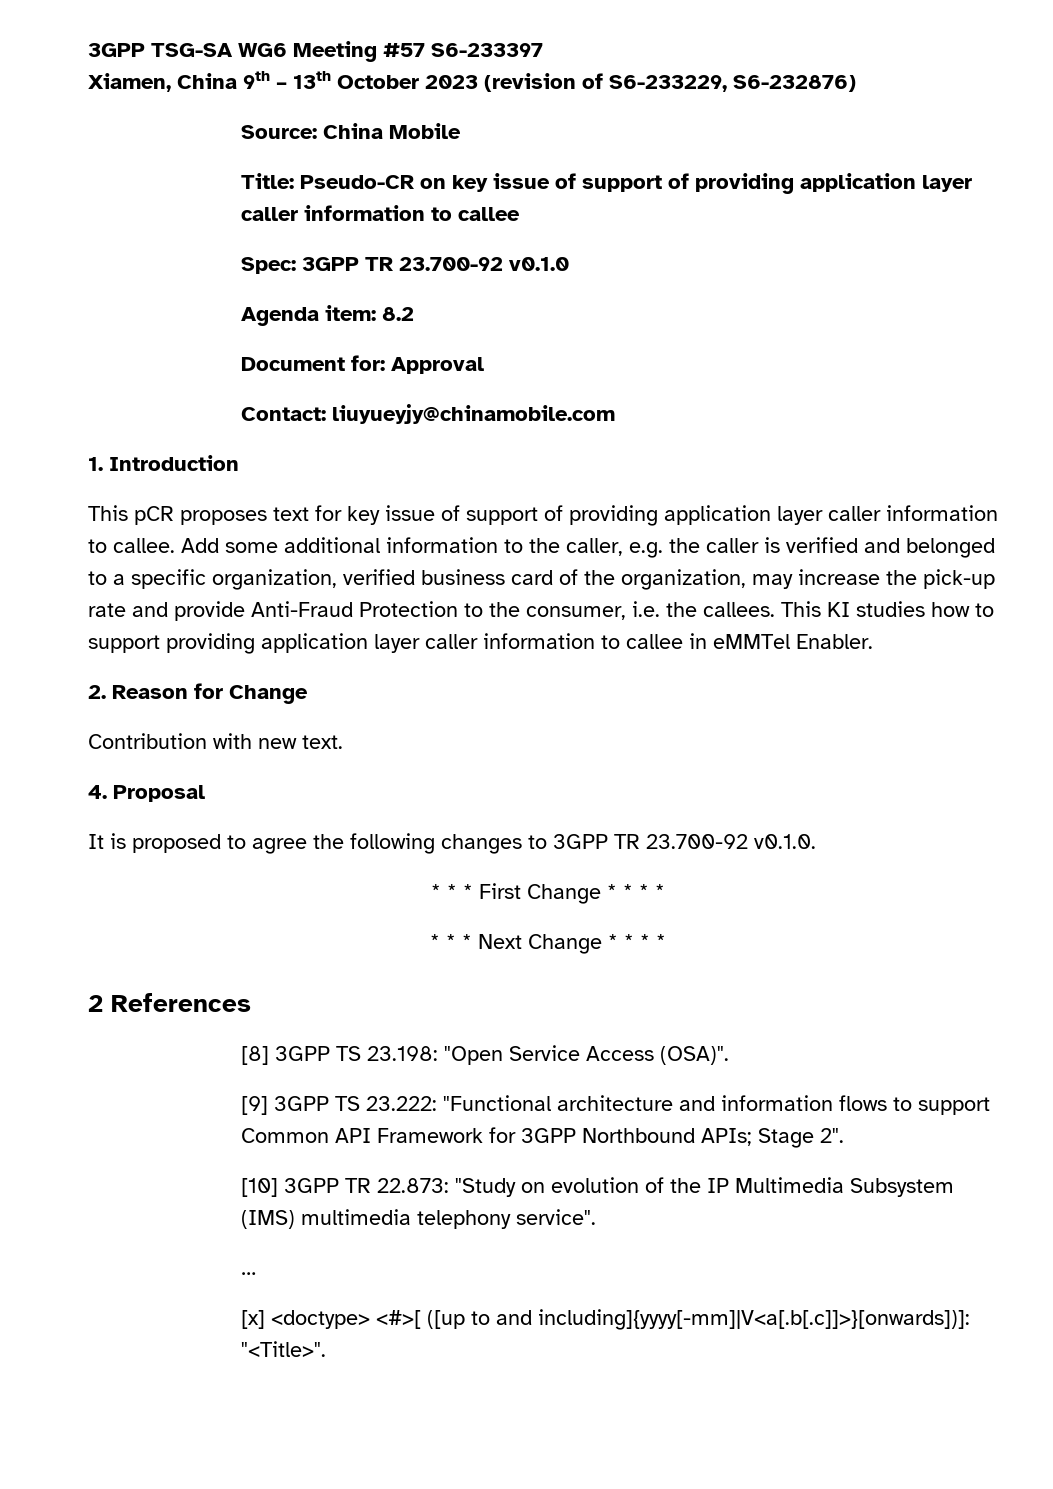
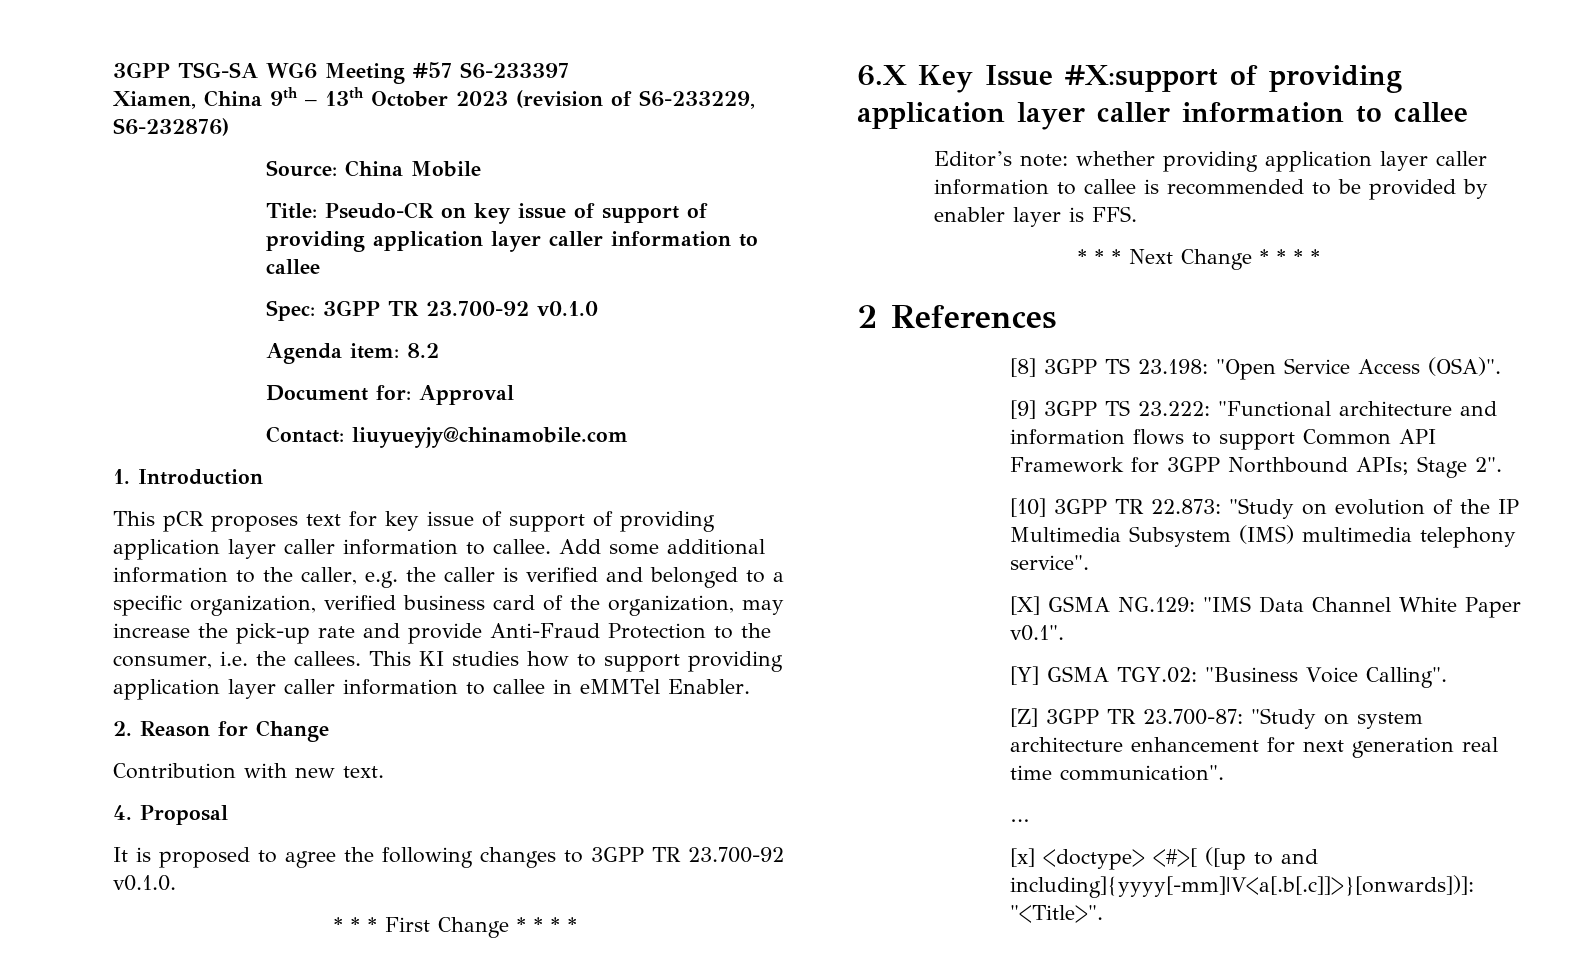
+ 6.X Key Issue #X:support of providing application layer caller information to callee
+ Editor’s note: whether providing application layer caller information to callee is recommended to be provided by enabler layer is FFS.
+ [X] GSMA NG.129: "IMS Data Channel White Paper v0.1".
+ [Y] GSMA TGY.02: "Business Voice Calling".
+ [Z] 3GPP TR 23.700-87: "Study on system architecture enhancement for next generation real time communication".

